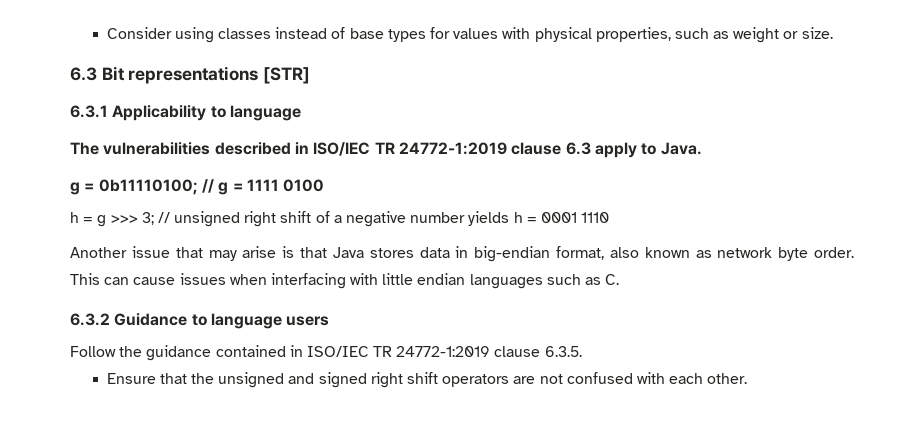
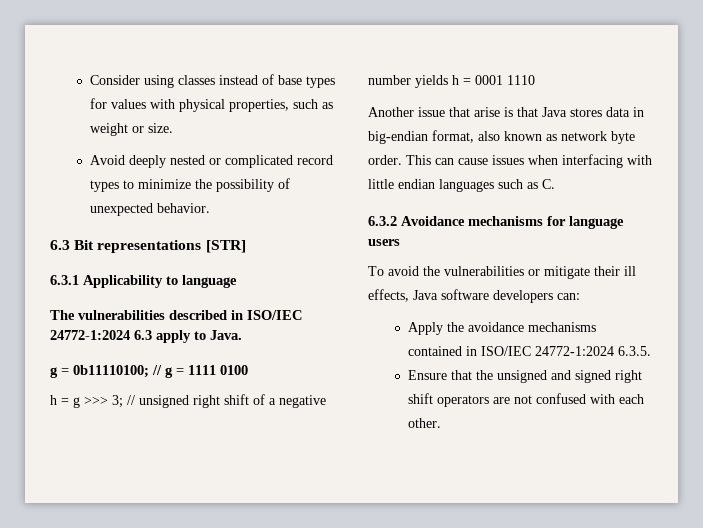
+ Avoid deeply nested or complicated record types to minimize the possibility of unexpected behavior.
- The vulnerabilities described in ISO/IEC TR 24772-1:2019 clause 6.3 apply to Java.
+ The vulnerabilities described in ISO/IEC 24772-1:2024 6.3 apply to Java.
- Another issue that may arise is that Java stores data in big-endian format, also known as network byte order.
+ Another issue that arise is that Java stores data in big-endian format, also known as network byte order.
- 6.3.2 Guidance to language users
+ 6.3.2 Avoidance mechanisms for language users
- Follow the guidance contained in ISO/IEC TR 24772-1:2019 clause 6.3.5.
+ To avoid the vulnerabilities or mitigate their ill effects, Java software developers can:
+ Apply the avoidance mechanisms contained in ISO/IEC 24772-1:2024 6.3.5.

